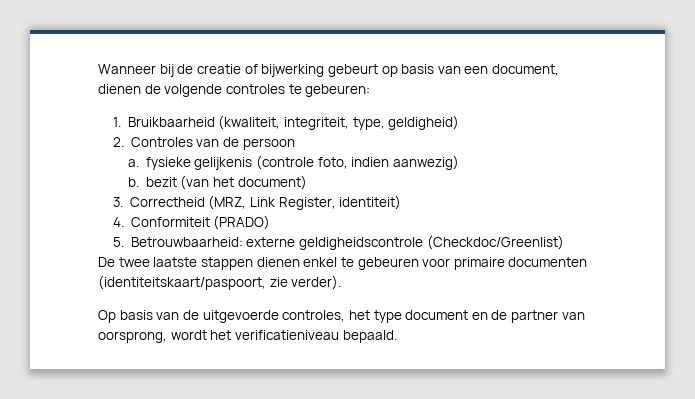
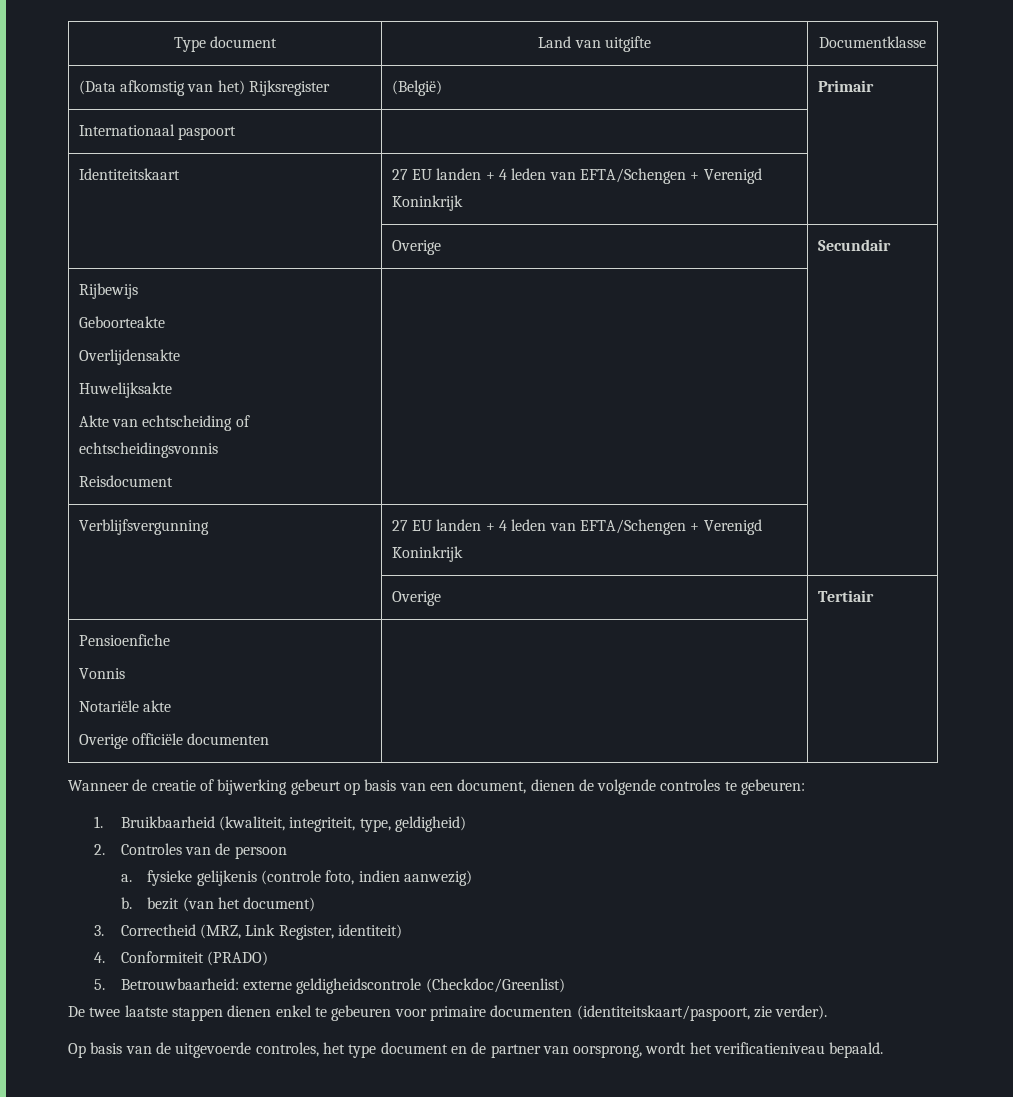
- Wanneer bij de creatie of bijwerking gebeurt op basis van een document, dienen de volgende controles te gebeuren:
+ Type document | Land van uitgifte | Documentklasse
+ (Data afkomstig van het) Rijksregister | (België) | Primair
+ Internationaal paspoort | |
+ Identiteitskaart | 27 EU landen + 4 leden van EFTA/Schengen + Verenigd Koninkrijk |
+ | Overige | Secundair
+ Rijbewijs
+ Geboorteakte
+ Overlijdensakte
+ Huwelijksakte
+ Akte van echtscheiding of echtscheidingsvonnis
+ Reisdocument | |
+ Verblijfsvergunning | 27 EU landen + 4 leden van EFTA/Schengen + Verenigd Koninkrijk |
+ | Overige | Tertiair
+ Pensioenfiche
+ Vonnis
+ Notariële akte
+ Overige officiële documenten | |
+ Wanneer de creatie of bijwerking gebeurt op basis van een document, dienen de volgende controles te gebeuren:

